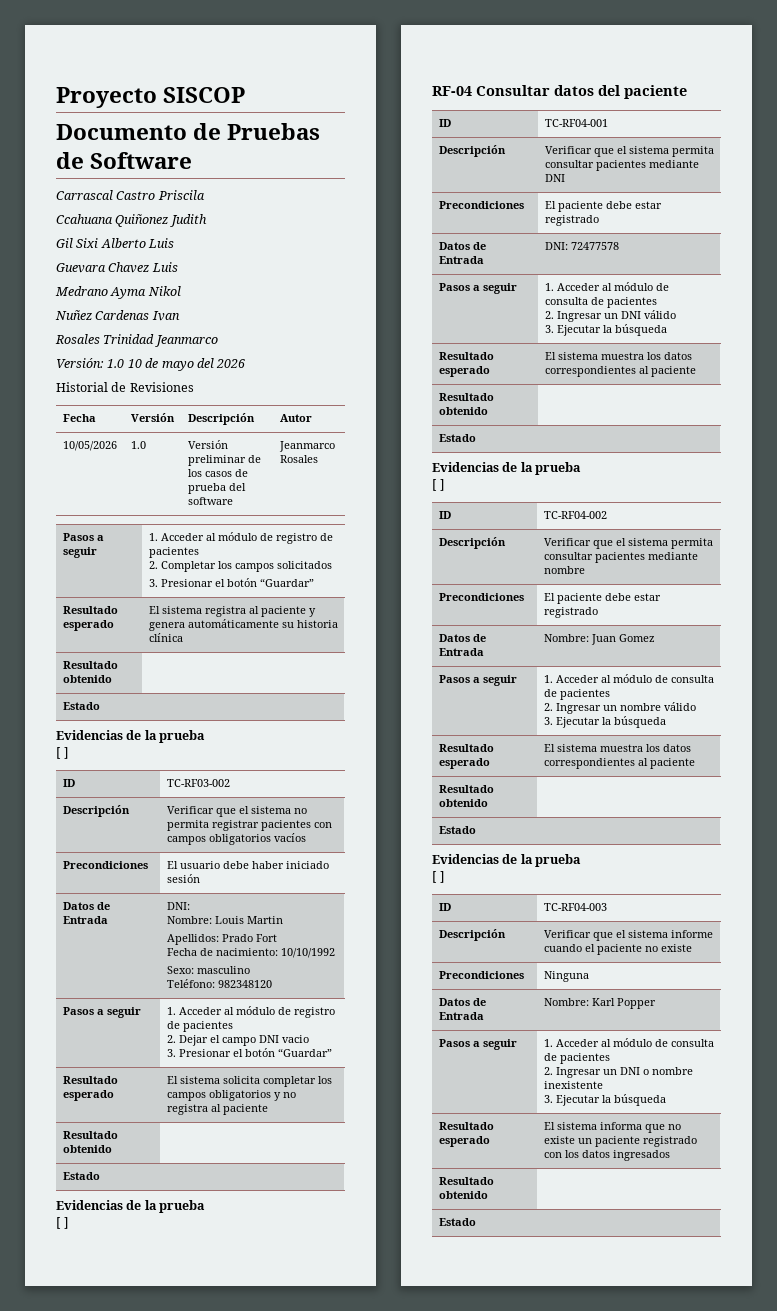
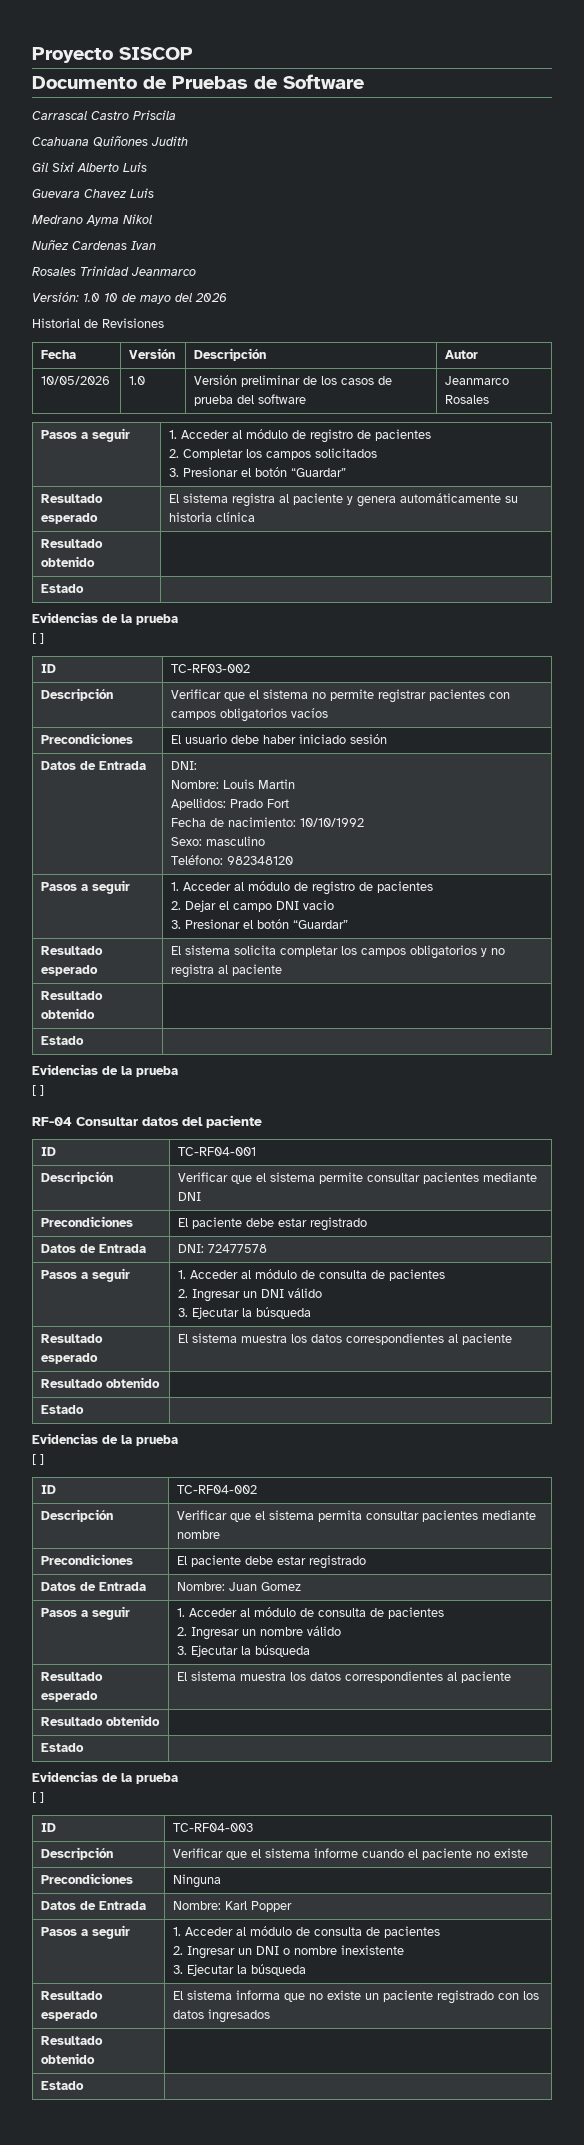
- Ccahuana Quiñonez Judith
+ Ccahuana Quiñones Judith
- Descripción | Verificar que el sistema no permita registrar pacientes con campos obligatorios vacíos
+ Descripción | Verificar que el sistema no permite registrar pacientes con campos obligatorios vacíos
- Descripción | Verificar que el sistema permita consultar pacientes mediante DNI
+ Descripción | Verificar que el sistema permite consultar pacientes mediante DNI

